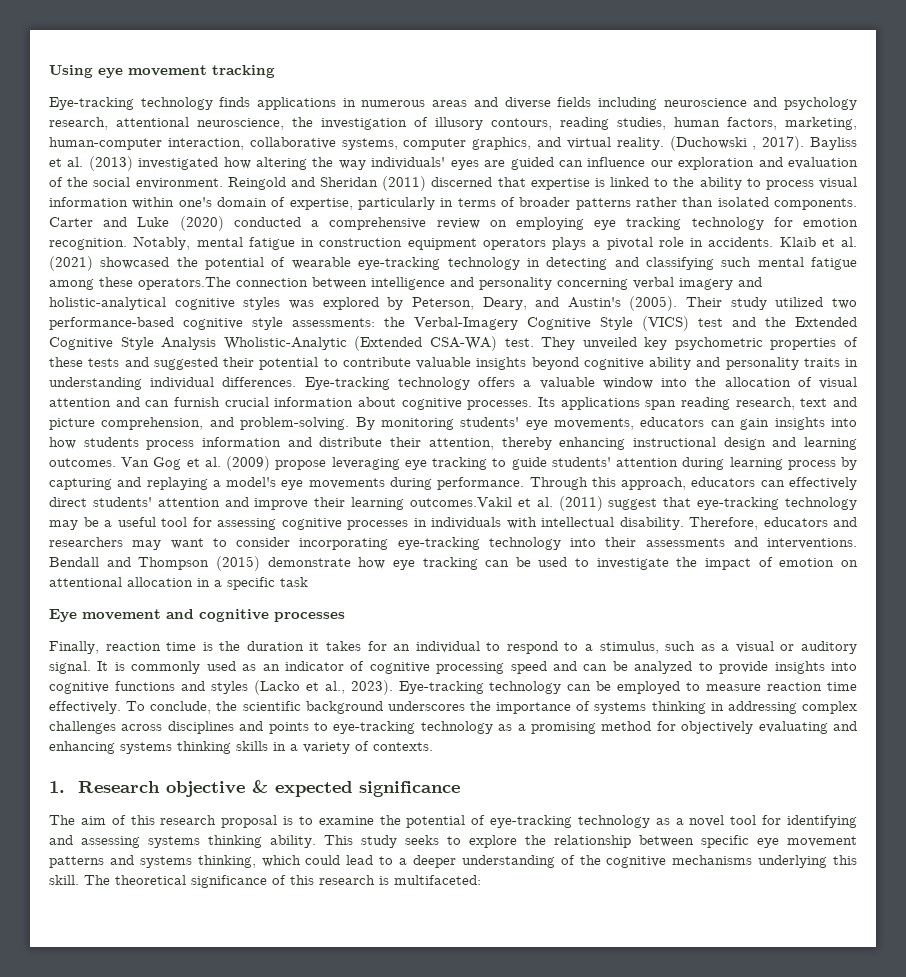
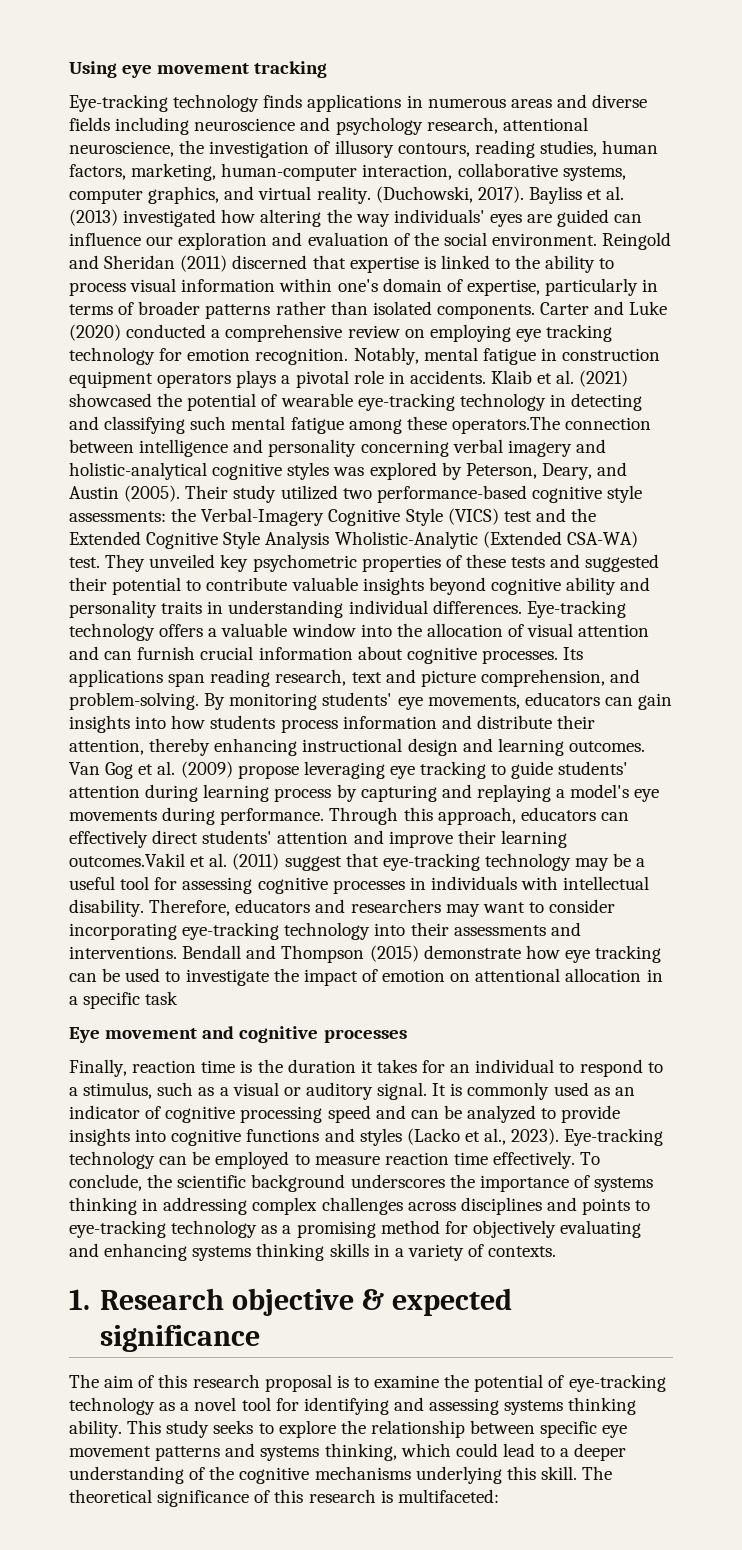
- (Duchowski , 2017).
+ (Duchowski, 2017).
- Klaib et al. (2021) showcased the potential of wearable eye-tracking technology in detecting and classifying such mental fatigue among these operators.The connection between intelligence and personality concerning verbal imagery and holistic-analytical cognitive styles was explored by Peterson, Deary, and Austin's (2005).
+ Klaib et al. (2021) showcased the potential of wearable eye-tracking technology in detecting and classifying such mental fatigue among these operators.The connection between intelligence and personality concerning verbal imagery and holistic-analytical cognitive styles was explored by Peterson, Deary, and Austin (2005).

